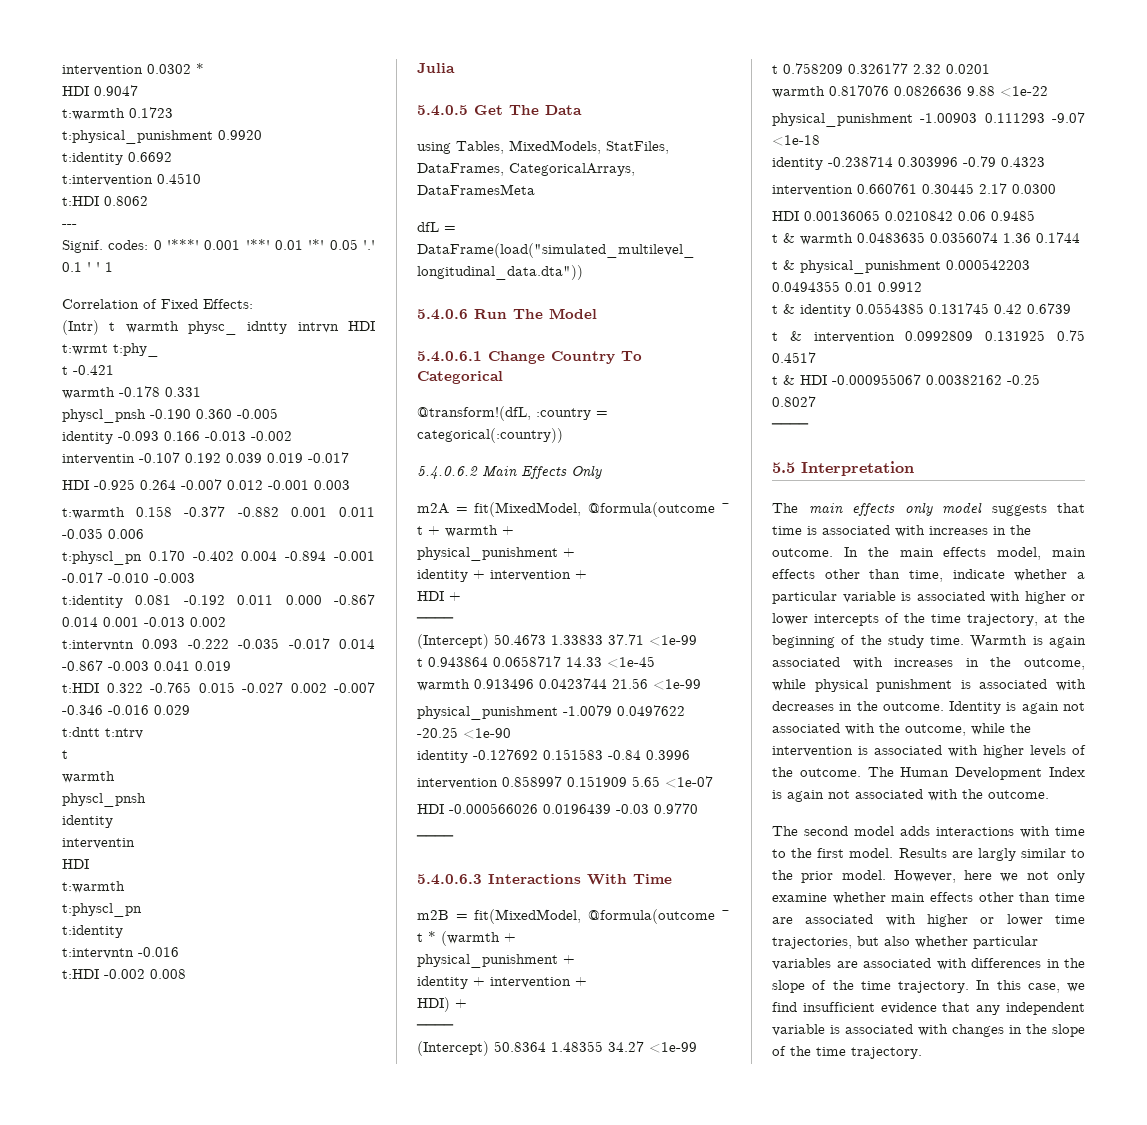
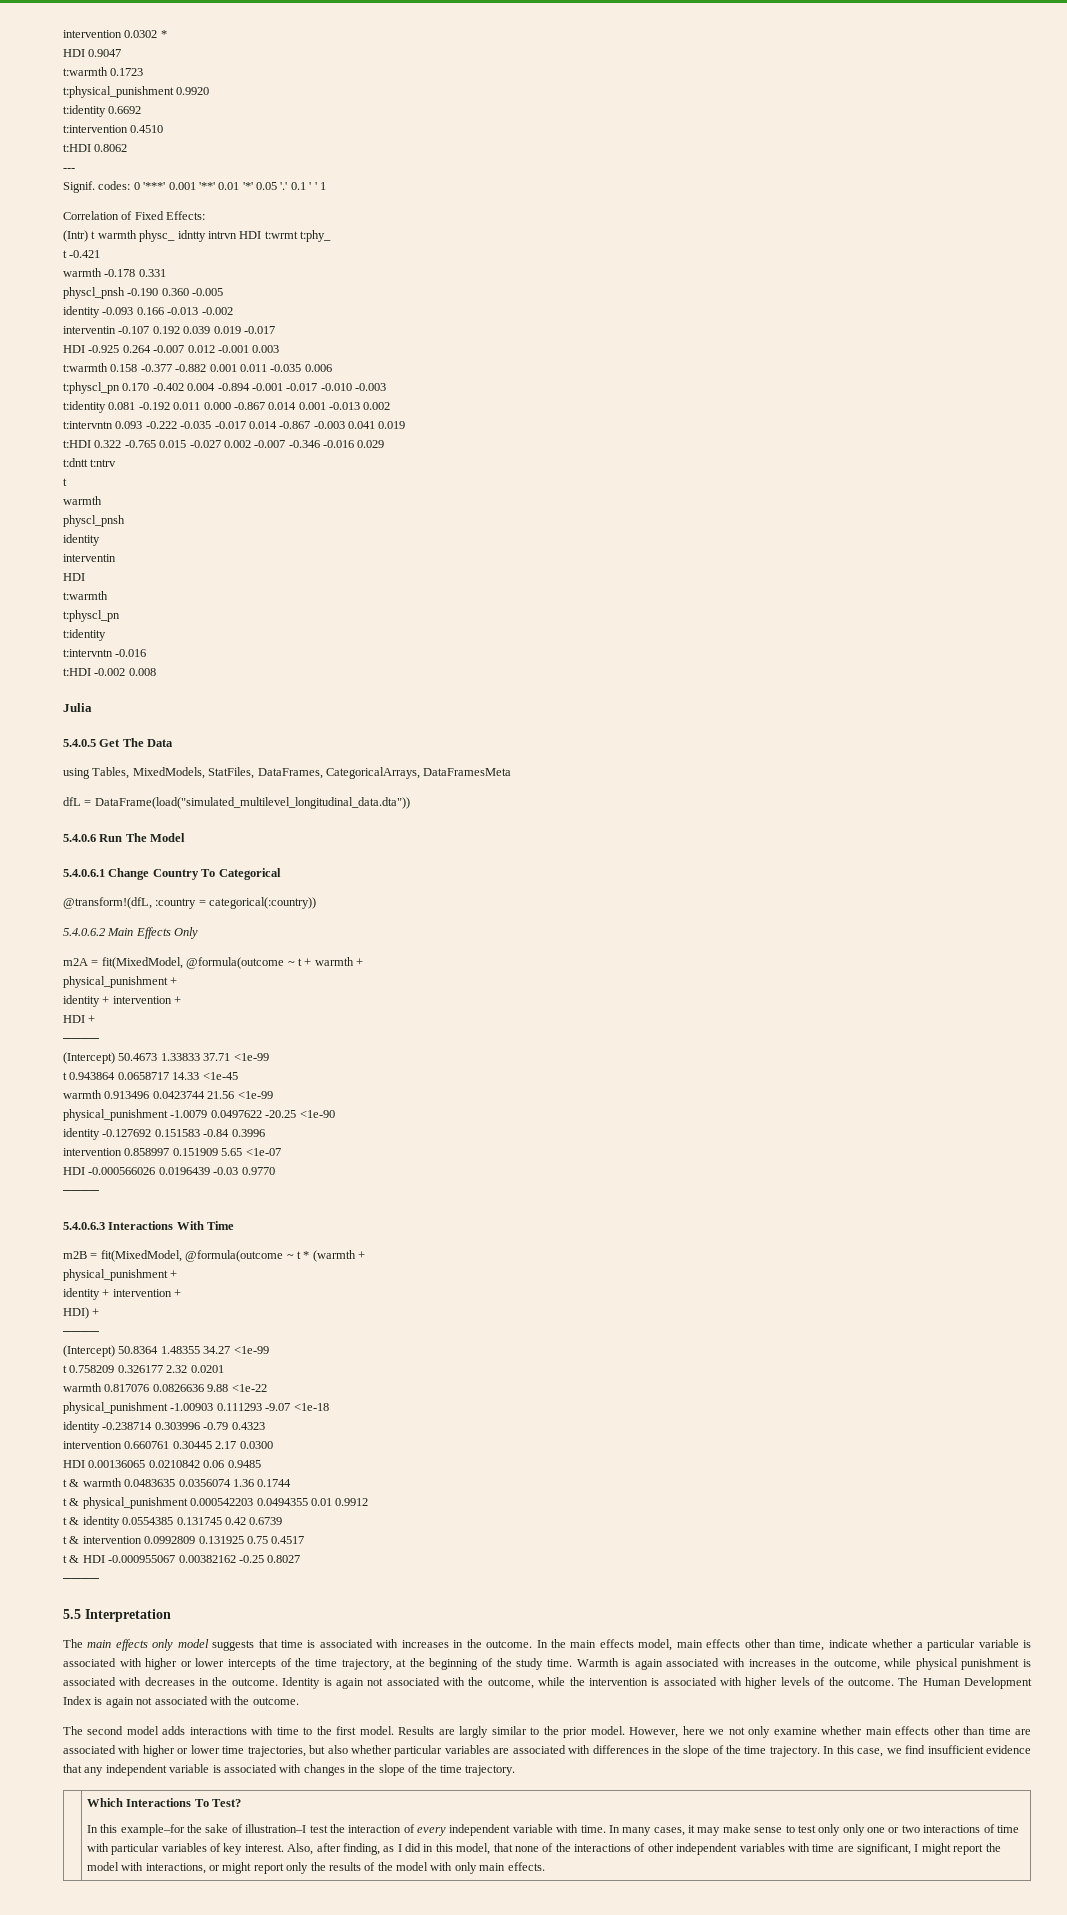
+ Which Interactions To Test?
+ In this example–for the sake of illustration–I test the interaction of every independent variable with time. In many cases, it may make sense to test only only one or two interactions of time with particular variables of key interest. Also, after finding, as I did in this model, that none of the interactions of other independent variables with time are significant, I might report the model with interactions, or might report only the results of the model with only main effects.

